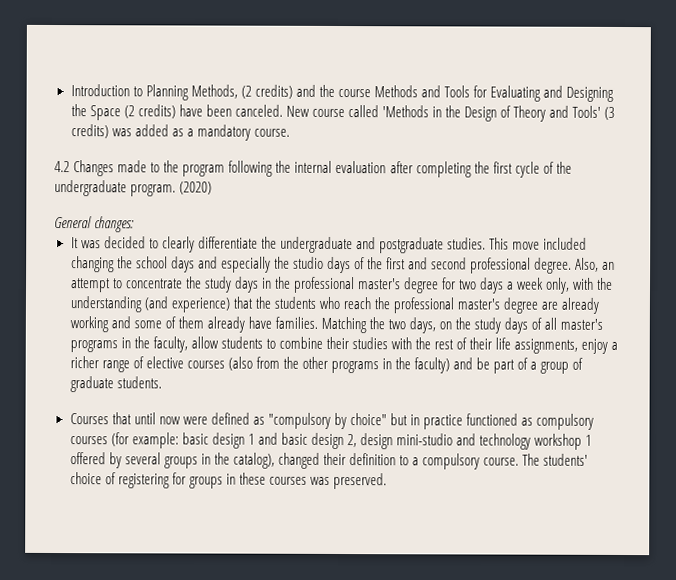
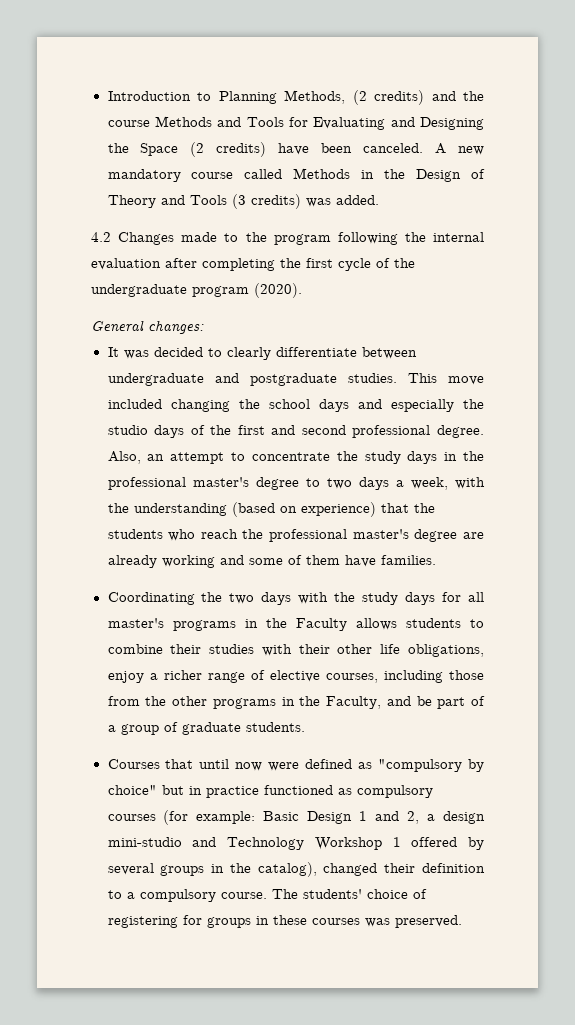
- New course called 'Methods in the Design of Theory and Tools' (3 credits) was added as a mandatory course.
+ A new mandatory course called Methods in the Design of Theory and Tools (3 credits) was added.
- 4.2 Changes made to the program following the internal evaluation after completing the first cycle of the undergraduate program. (2020)
+ 4.2 Changes made to the program following the internal evaluation after completing the first cycle of the undergraduate program (2020).
- It was decided to clearly differentiate the undergraduate and postgraduate studies.
+ It was decided to clearly differentiate between undergraduate and postgraduate studies.
- Also, an attempt to concentrate the study days in the professional master's degree for two days a week only, with the understanding (and experience) that the students who reach the professional master's degree are already working and some of them already have families. Matching the two days, on the study days of all master's programs in the faculty, allow students to combine their studies with the rest of their life assignments, enjoy a richer range of elective courses (also from the other programs in the faculty) and be part of a group of graduate students.
+ Also, an attempt to concentrate the study days in the professional master's degree to two days a week, with the understanding (based on experience) that the students who reach the professional master's degree are already working and some of them have families.
+ Coordinating the two days with the study days for all master's programs in the Faculty allows students to combine their studies with their other life obligations, enjoy a richer range of elective courses, including those from the other programs in the Faculty, and be part of a group of graduate students.
- Courses that until now were defined as "compulsory by choice" but in practice functioned as compulsory courses (for example: basic design 1 and basic design 2, design mini-studio and technology workshop 1 offered by several groups in the catalog), changed their definition to a compulsory course.
+ Courses that until now were defined as "compulsory by choice" but in practice functioned as compulsory courses (for example: Basic Design 1 and 2, a design mini-studio and Technology Workshop 1 offered by several groups in the catalog), changed their definition to a compulsory course.

